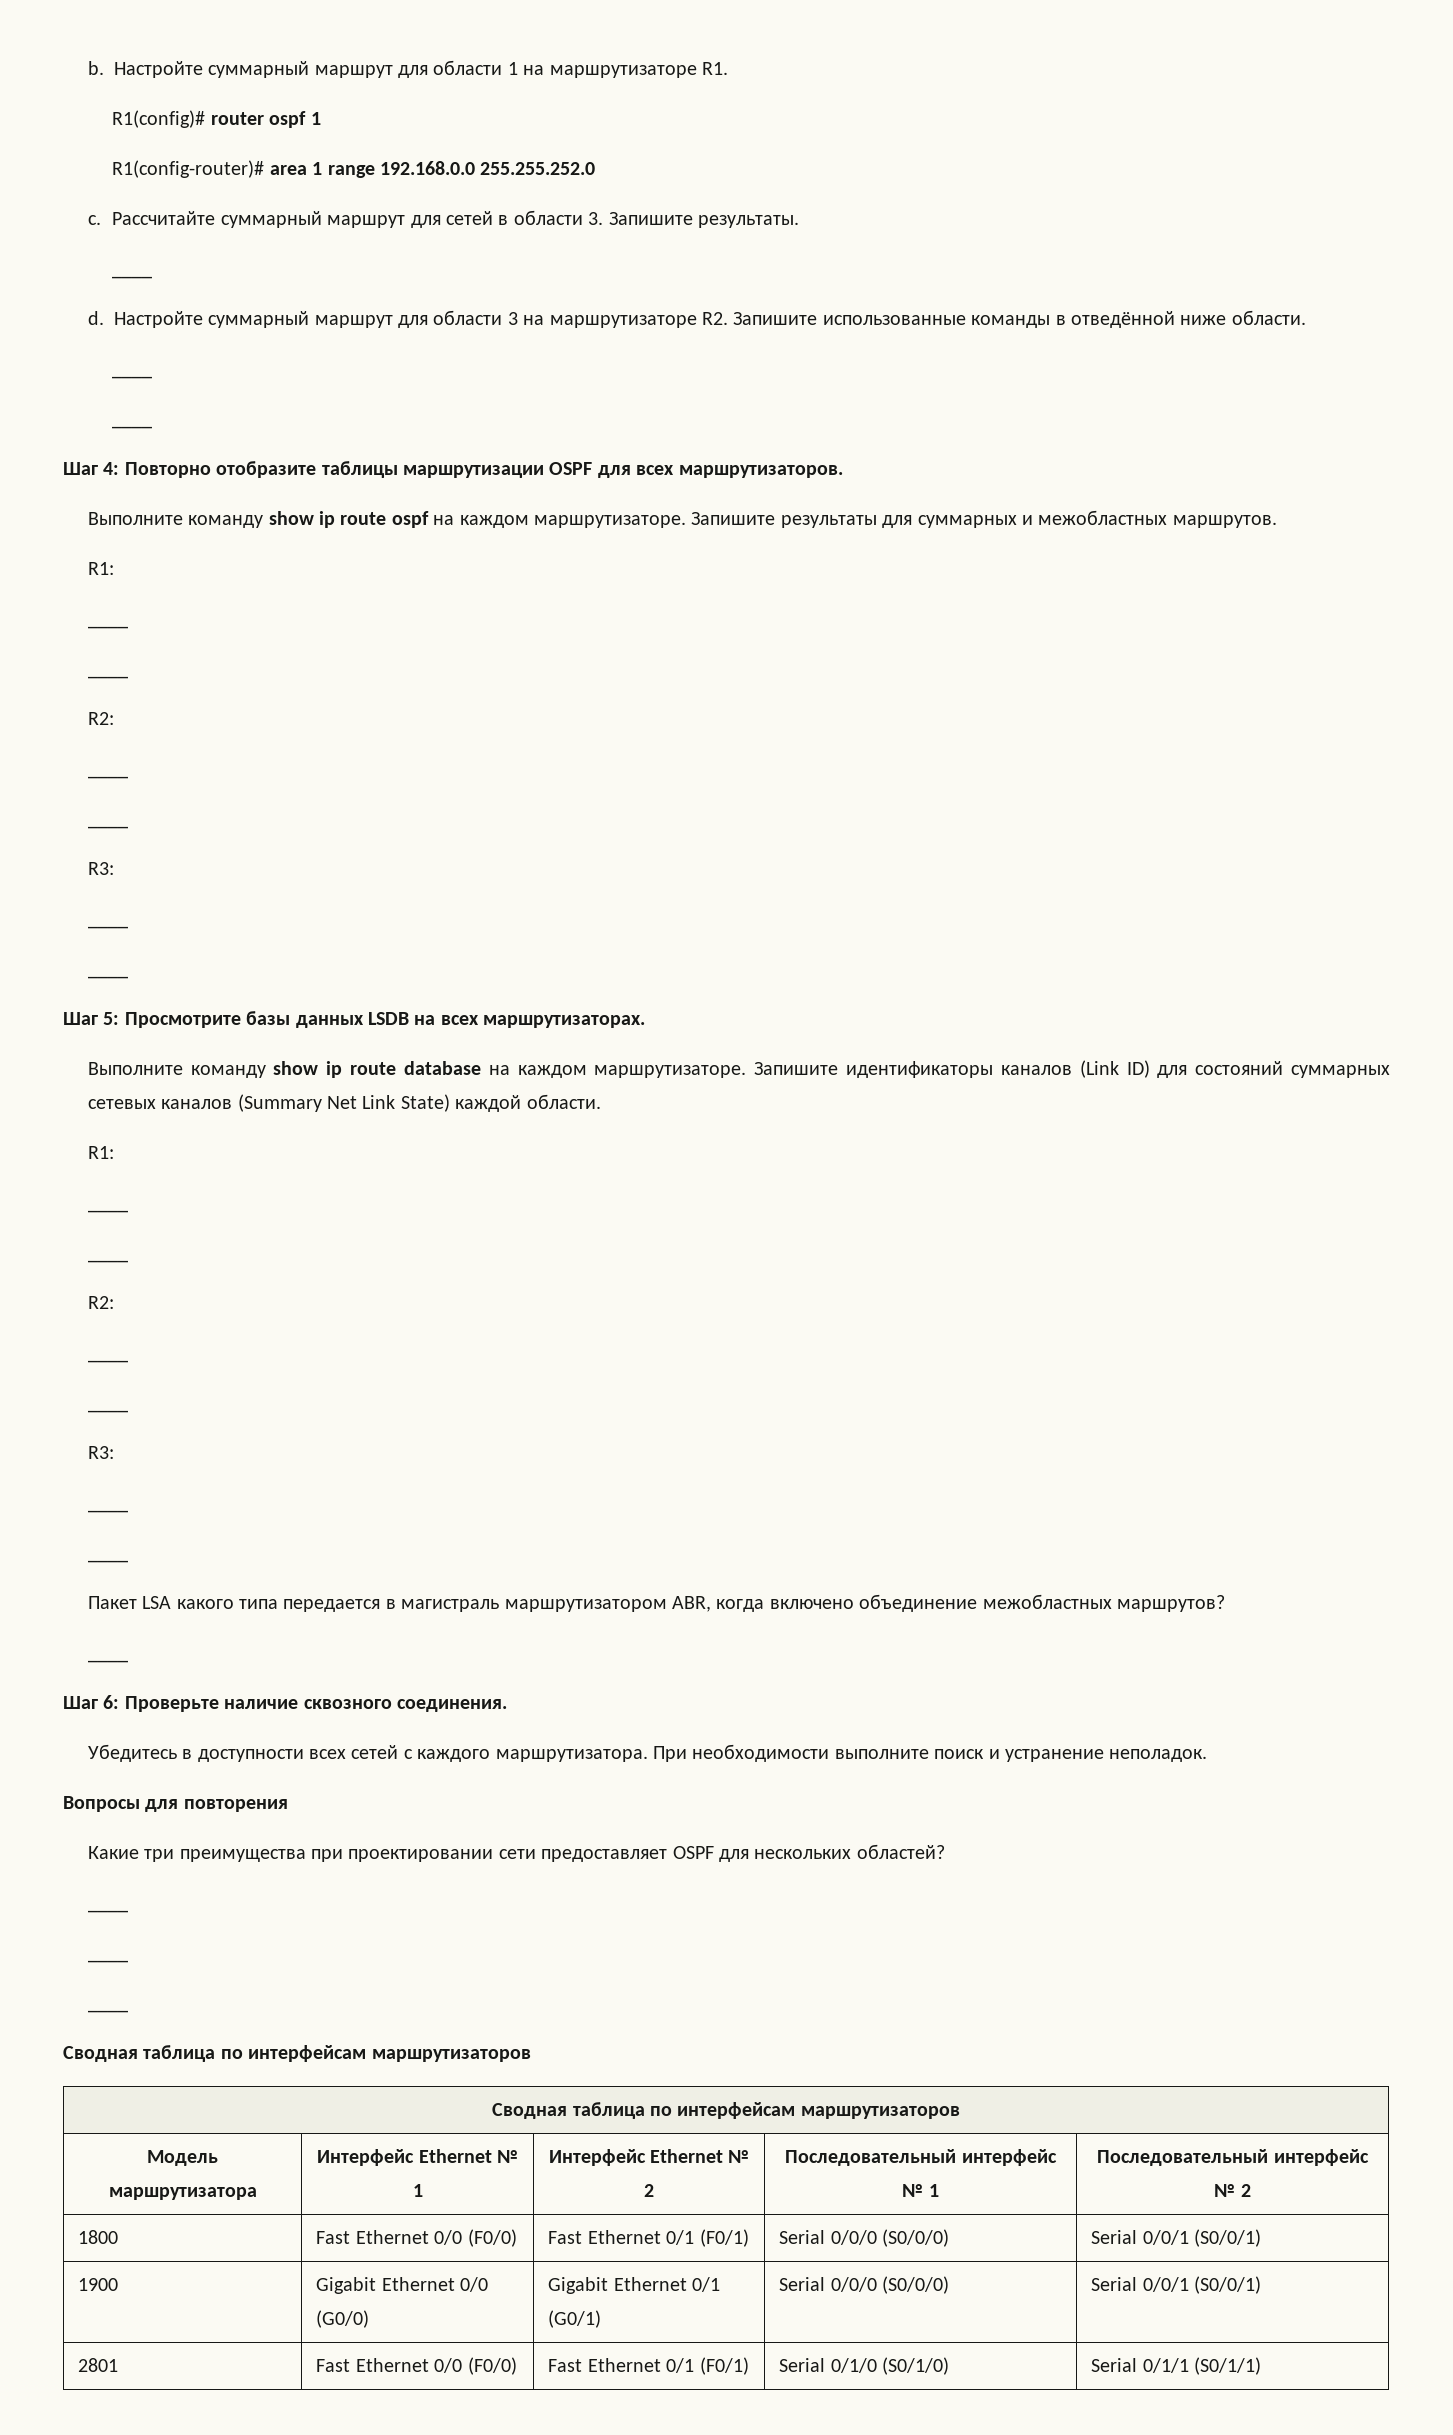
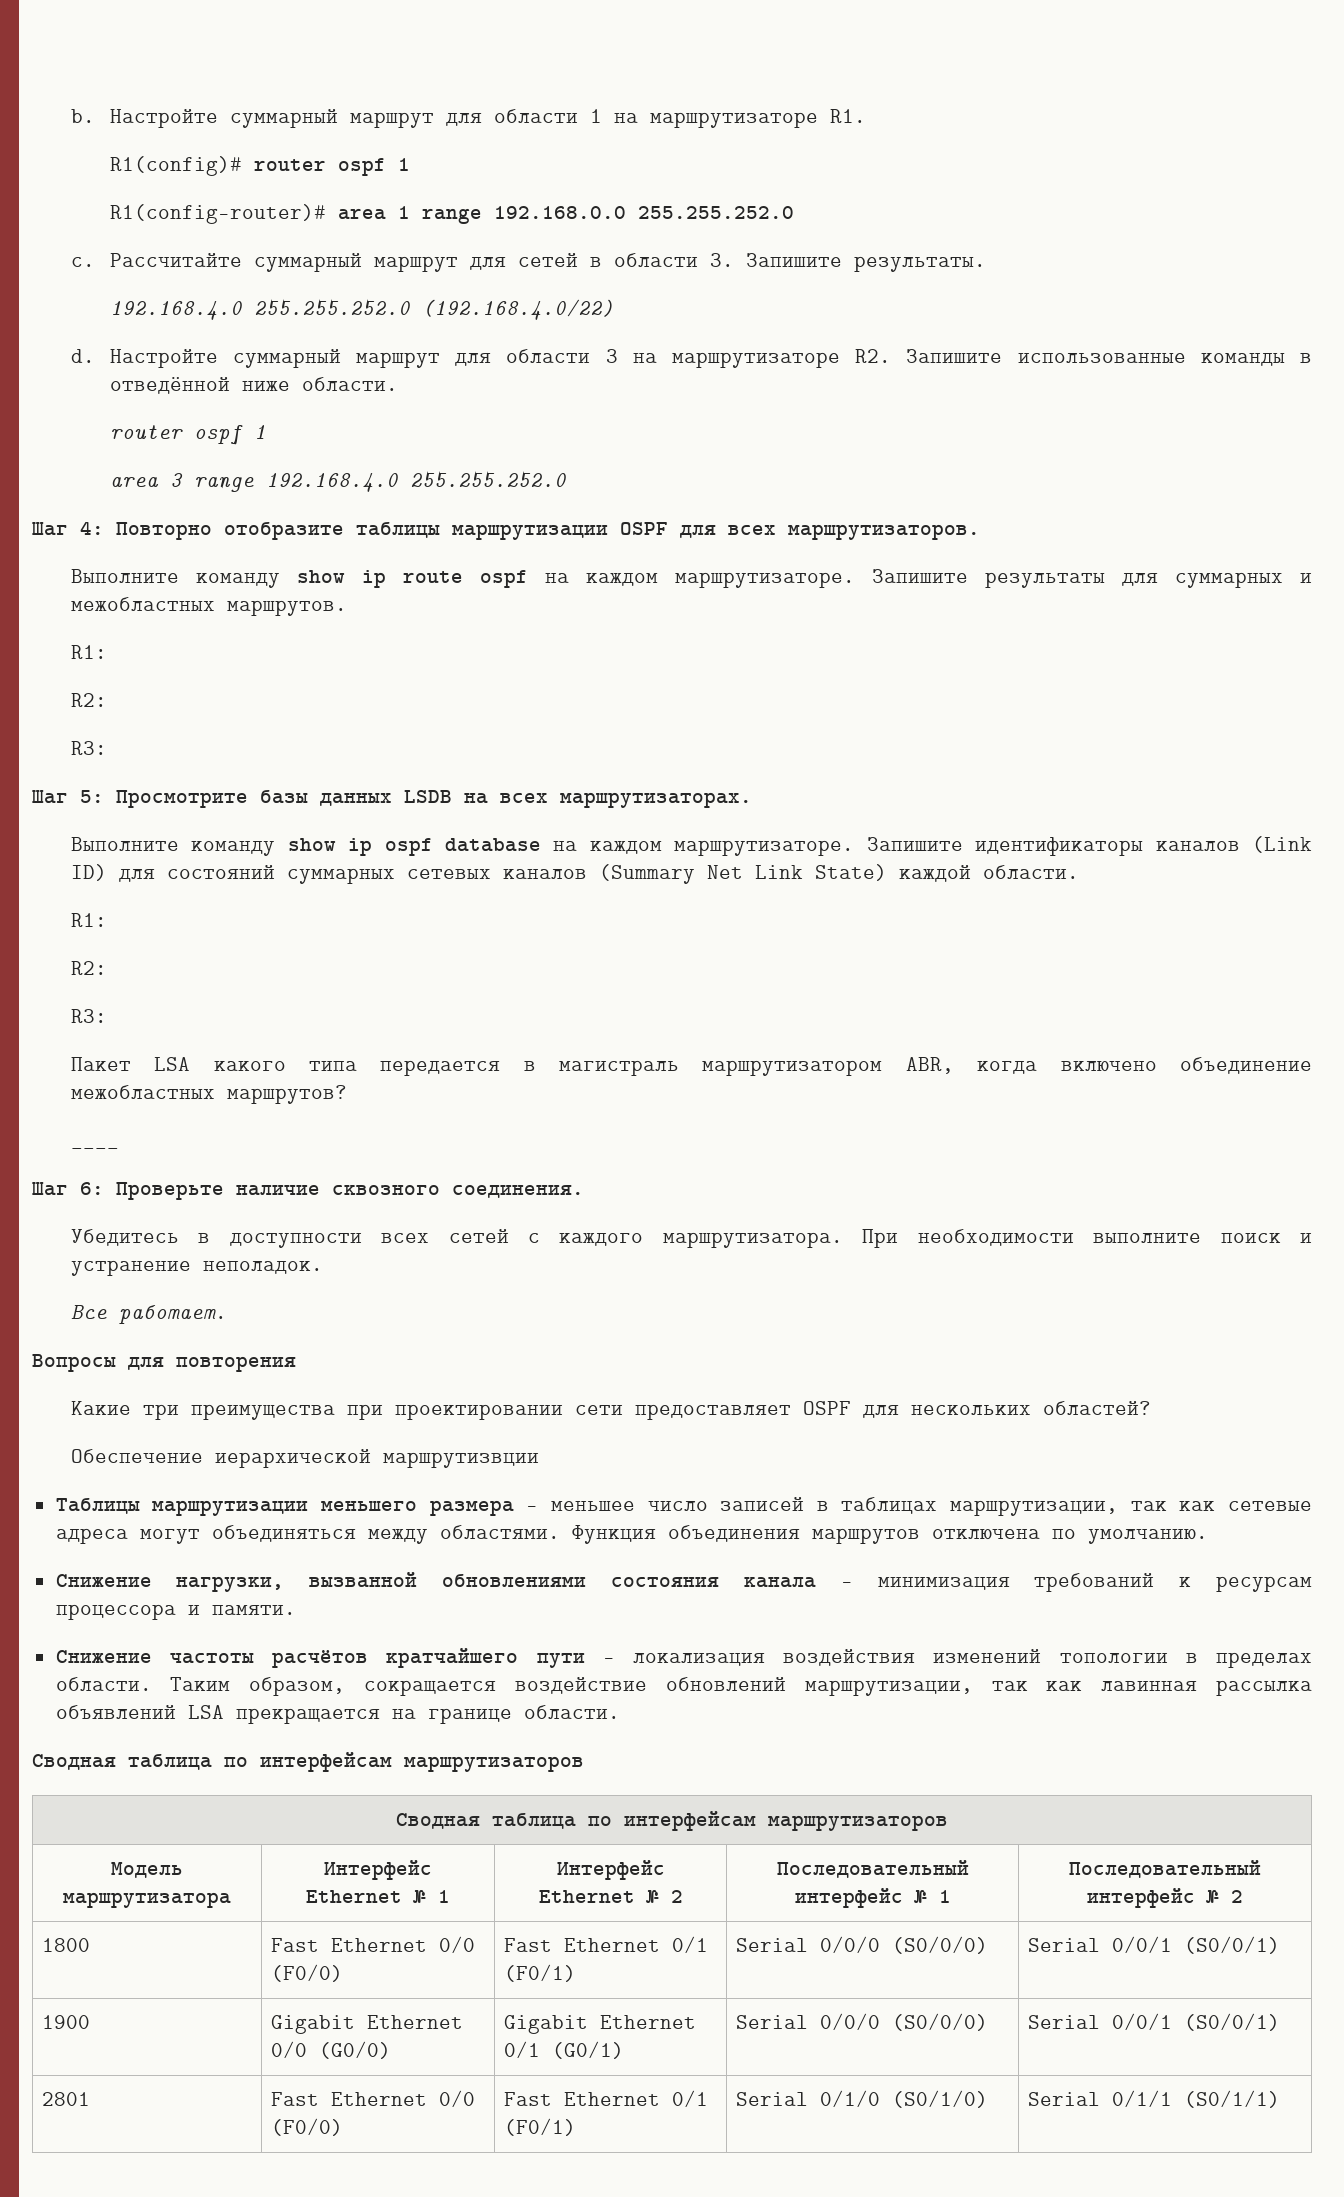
  Рассчитайте суммарный маршрут для сетей в области 3. Запишите результаты.
- ____
+ 192.168.4.0 255.255.252.0 (192.168.4.0/22)
  Настройте суммарный маршрут для области 3 на маршрутизаторе R2. Запишите использованные команды в отведённой ниже области.
- ____
- ____
+ router ospf 1
+ area 3 range 192.168.4.0 255.255.252.0
  Запишите результаты для суммарных и межобластных маршрутов.
  R1:
- ____
- ____
  R2:
- ____
- ____
  R3:
- ____
- ____
- Выполните команду show ip route database на каждом маршрутизаторе.
+ Выполните команду show ip ospf database на каждом маршрутизаторе.
  Запишите идентификаторы каналов (Link ID) для состояний суммарных сетевых каналов (Summary Net Link State) каждой области.
  R1:
- ____
- ____
  R2:
- ____
- ____
  R3:
- ____
- ____
+ Все работает.
  Какие три преимущества при проектировании сети предоставляет OSPF для нескольких областей?
- ____
- ____
- ____
+ Обеспечение иерархической маршрутизвции
+ Таблицы маршрутизации меньшего размера — меньшее число записей в таблицах маршрутизации, так как сетевые адреса могут объединяться между областями. Функция объединения маршрутов отключена по умолчанию.
+ Снижение нагрузки, вызванной обновлениями состояния канала — минимизация требований к ресурсам процессора и памяти.
+ Снижение частоты расчётов кратчайшего пути — локализация воздействия изменений топологии в пределах области. Таким образом, сокращается воздействие обновлений маршрутизации, так как лавинная рассылка объявлений LSA прекращается на границе области.

